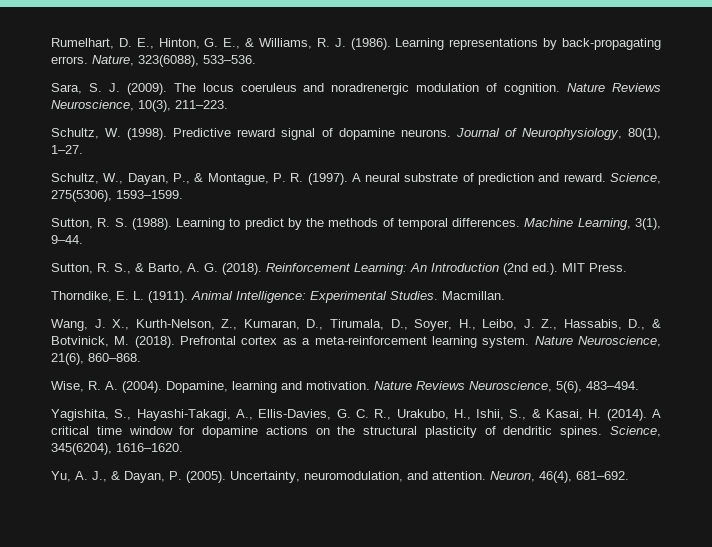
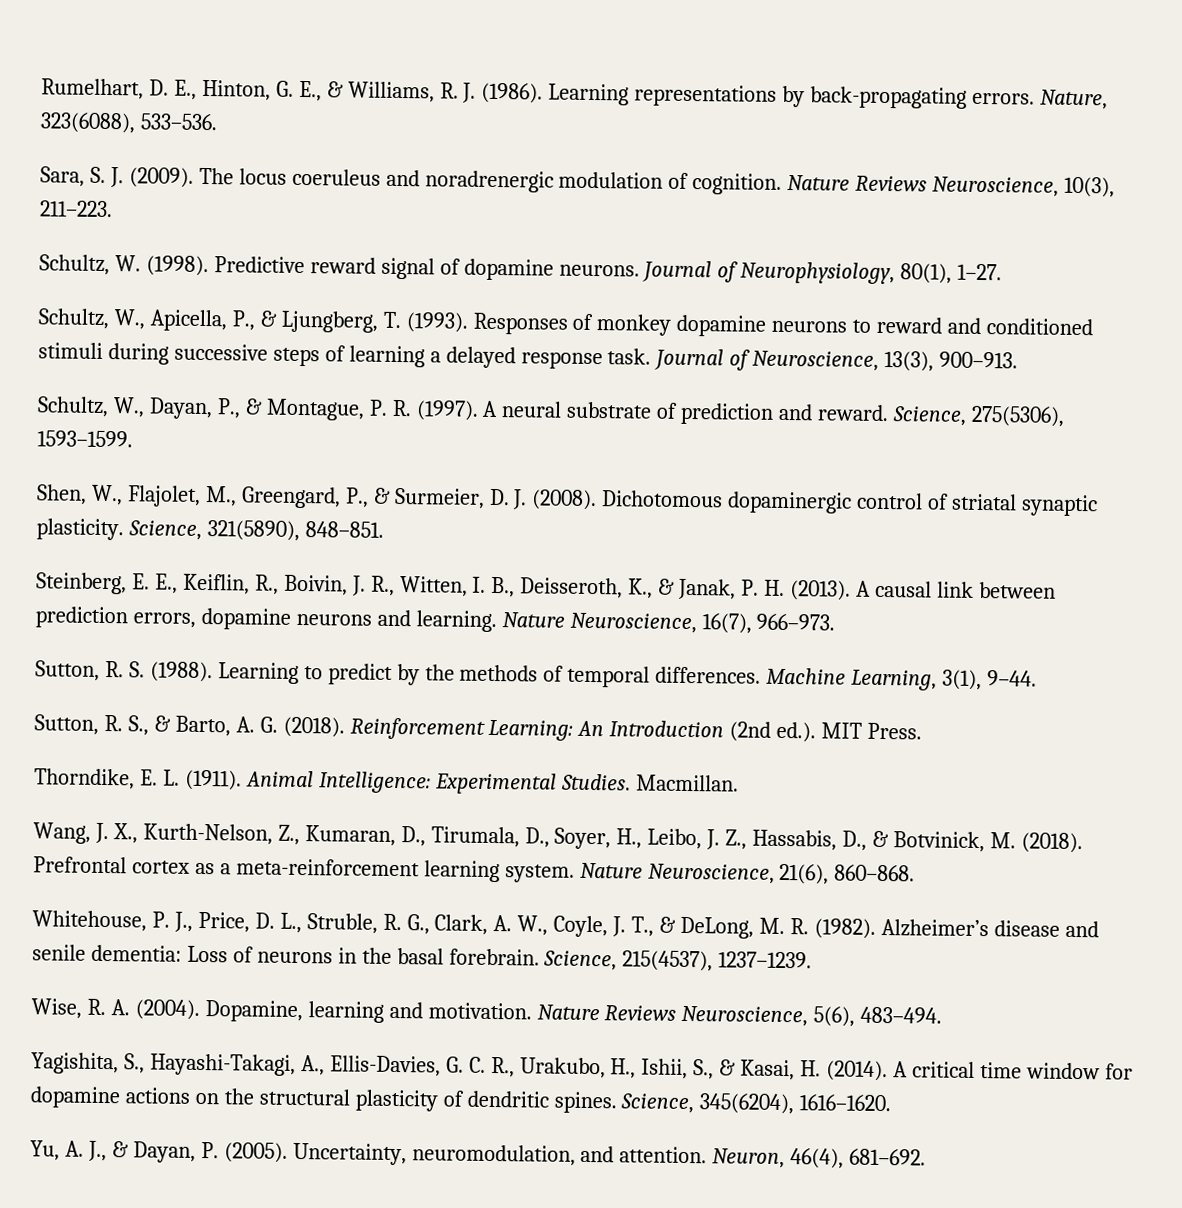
+ Schultz, W., Apicella, P., & Ljungberg, T. (1993). Responses of monkey dopamine neurons to reward and conditioned stimuli during successive steps of learning a delayed response task. Journal of Neuroscience, 13(3), 900–913.
+ Shen, W., Flajolet, M., Greengard, P., & Surmeier, D. J. (2008). Dichotomous dopaminergic control of striatal synaptic plasticity. Science, 321(5890), 848–851.
+ Steinberg, E. E., Keiflin, R., Boivin, J. R., Witten, I. B., Deisseroth, K., & Janak, P. H. (2013). A causal link between prediction errors, dopamine neurons and learning. Nature Neuroscience, 16(7), 966–973.
+ Whitehouse, P. J., Price, D. L., Struble, R. G., Clark, A. W., Coyle, J. T., & DeLong, M. R. (1982). Alzheimer’s disease and senile dementia: Loss of neurons in the basal forebrain. Science, 215(4537), 1237–1239.

